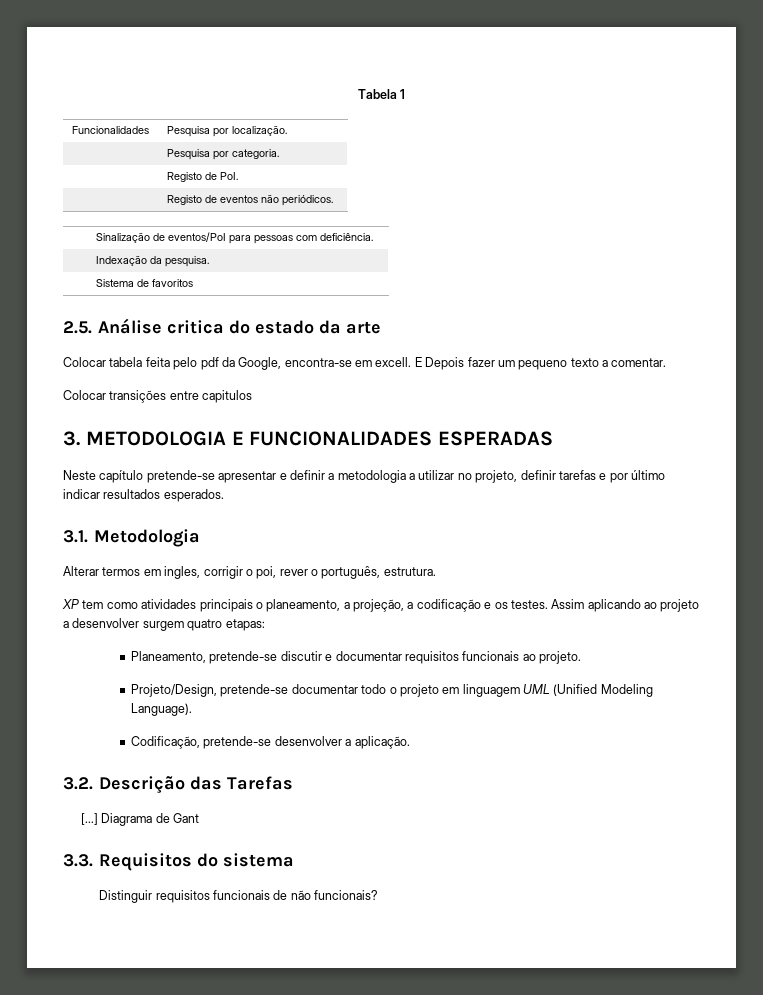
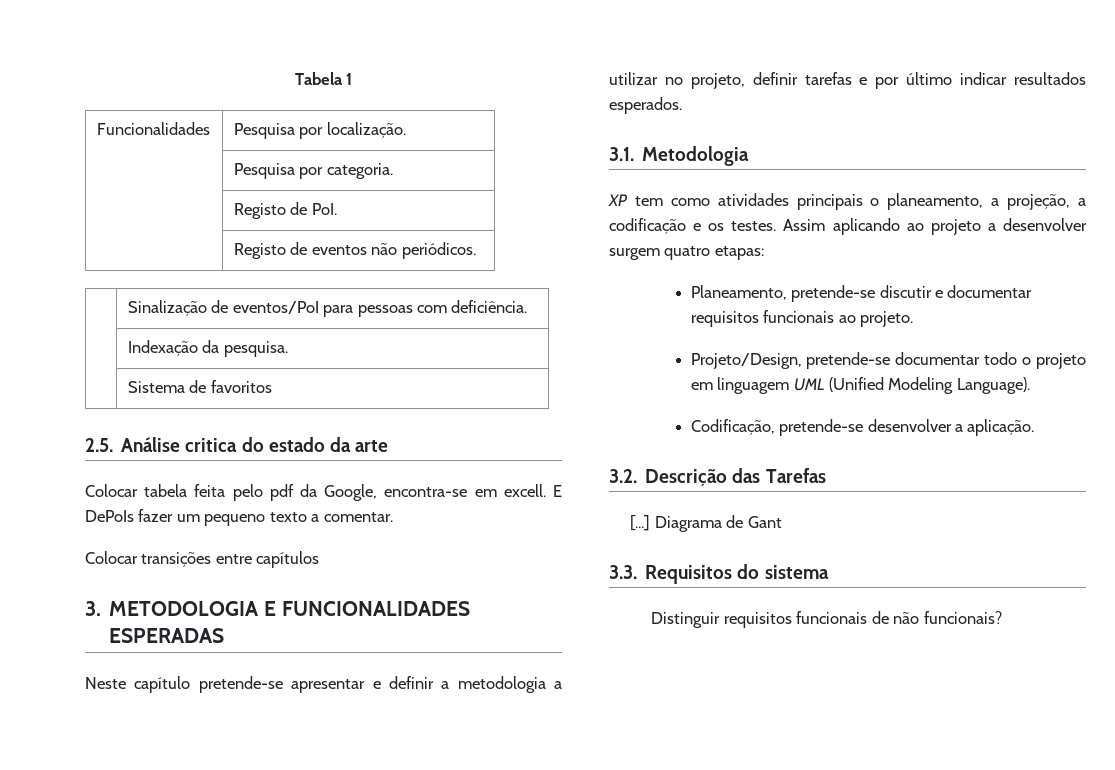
- E Depois fazer um pequeno texto a comentar.
+ E DePoIs fazer um pequeno texto a comentar.
- Colocar transições entre capitulos
+ Colocar transições entre capítulos
- Alterar termos em ingles, corrigir o poi, rever o português, estrutura.

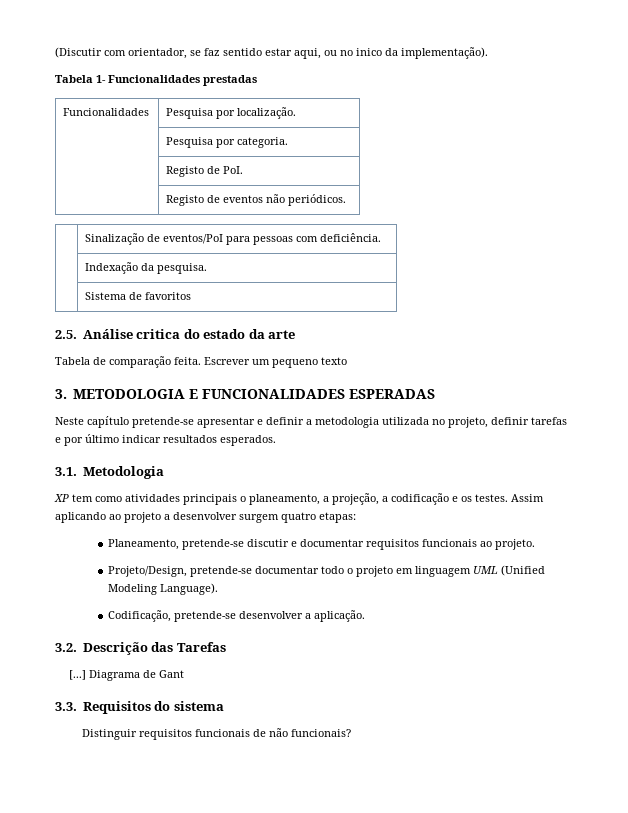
- Tabela 1
+ (Discutir com orientador, se faz sentido estar aqui, ou no inico da implementação).
+ Tabela 1- Funcionalidades prestadas
- Colocar tabela feita pelo pdf da Google, encontra-se em excell. E DePoIs fazer um pequeno texto a comentar.
- Colocar transições entre capítulos
+ Tabela de comparação feita. Escrever um pequeno texto
- Neste capítulo pretende-se apresentar e definir a metodologia a utilizar no projeto, definir tarefas e por último indicar resultados esperados.
+ Neste capítulo pretende-se apresentar e definir a metodologia utilizada no projeto, definir tarefas e por último indicar resultados esperados.

